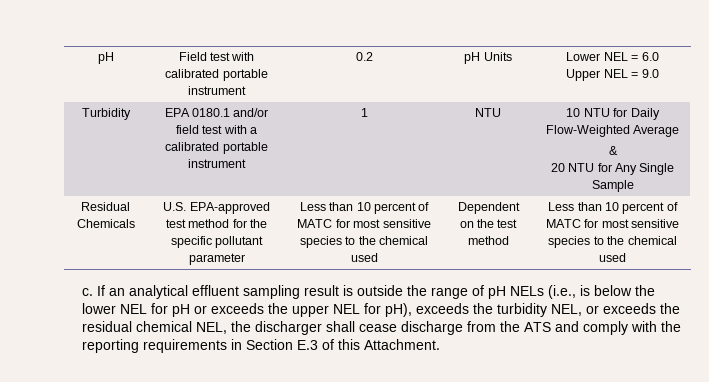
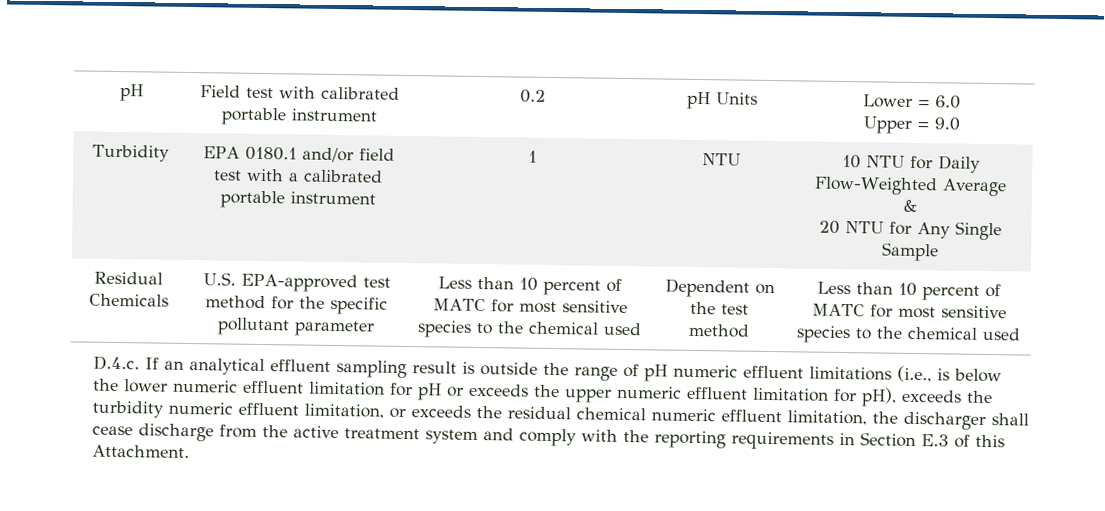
- pH | Field test with calibrated portable instrument | 0.2 | pH Units | Lower NEL = 6.0
- Upper NEL = 9.0
+ pH | Field test with calibrated portable instrument | 0.2 | pH Units | Lower = 6.0
+ Upper = 9.0
- c. If an analytical effluent sampling result is outside the range of pH NELs (i.e., is below the lower NEL for pH or exceeds the upper NEL for pH), exceeds the turbidity NEL, or exceeds the residual chemical NEL, the discharger shall cease discharge from the ATS and comply with the reporting requirements in Section E.3 of this Attachment.
+ D.4.c. If an analytical effluent sampling result is outside the range of pH numeric effluent limitations (i.e., is below the lower numeric effluent limitation for pH or exceeds the upper numeric effluent limitation for pH), exceeds the turbidity numeric effluent limitation, or exceeds the residual chemical numeric effluent limitation, the discharger shall cease discharge from the active treatment system and comply with the reporting requirements in Section E.3 of this Attachment.

